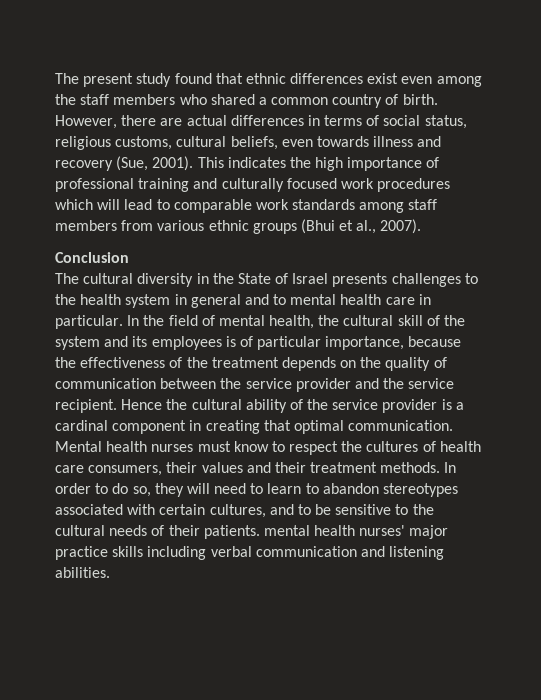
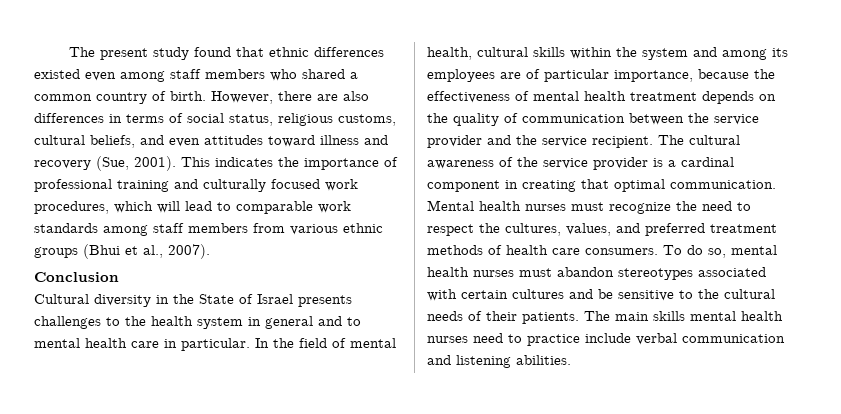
- The present study found that ethnic differences exist even among the staff members who shared a common country of birth.
+ The present study found that ethnic differences existed even among staff members who shared a common country of birth.
- However, there are actual differences in terms of social status, religious customs, cultural beliefs, even towards illness and recovery (Sue, 2001).
+ However, there are also differences in terms of social status, religious customs, cultural beliefs, and even attitudes toward illness and recovery (Sue, 2001).
- This indicates the high importance of professional training and culturally focused work procedures which will lead to comparable work standards among staff members from various ethnic groups (Bhui et al., 2007).
+ This indicates the importance of professional training and culturally focused work procedures, which will lead to comparable work standards among staff members from various ethnic groups (Bhui et al., 2007).
- The cultural diversity in the State of Israel presents challenges to the health system in general and to mental health care in particular.
+ Cultural diversity in the State of Israel presents challenges to the health system in general and to mental health care in particular.
- In the field of mental health, the cultural skill of the system and its employees is of particular importance, because the effectiveness of the treatment depends on the quality of communication between the service provider and the service recipient.
+ In the field of mental health, cultural skills within the system and among its employees are of particular importance, because the effectiveness of mental health treatment depends on the quality of communication between the service provider and the service recipient.
- Hence the cultural ability of the service provider is a cardinal component in creating that optimal communication.
+ The cultural awareness of the service provider is a cardinal component in creating that optimal communication.
- Mental health nurses must know to respect the cultures of health care consumers, their values and their treatment methods. In order to do so, they will need to learn to abandon stereotypes associated with certain cultures, and to be sensitive to the cultural needs of their patients. mental health nurses' major practice skills including verbal communication and listening abilities.
+ Mental health nurses must recognize the need to respect the cultures, values, and preferred treatment methods of health care consumers. To do so, mental health nurses must abandon stereotypes associated with certain cultures and be sensitive to the cultural needs of their patients. The main skills mental health nurses need to practice include verbal communication and listening abilities.

